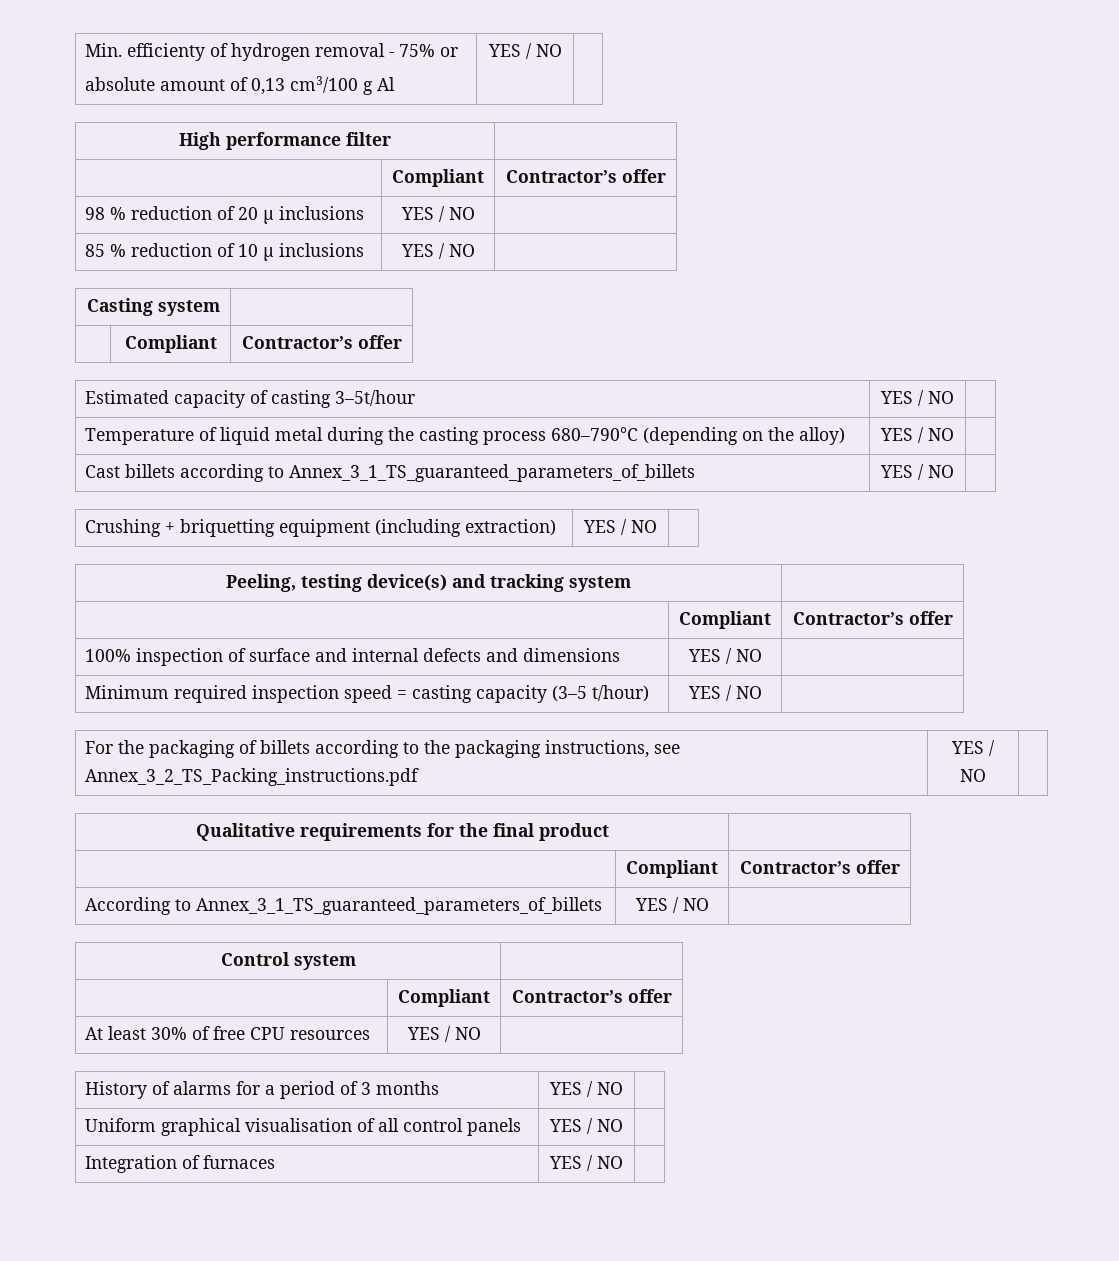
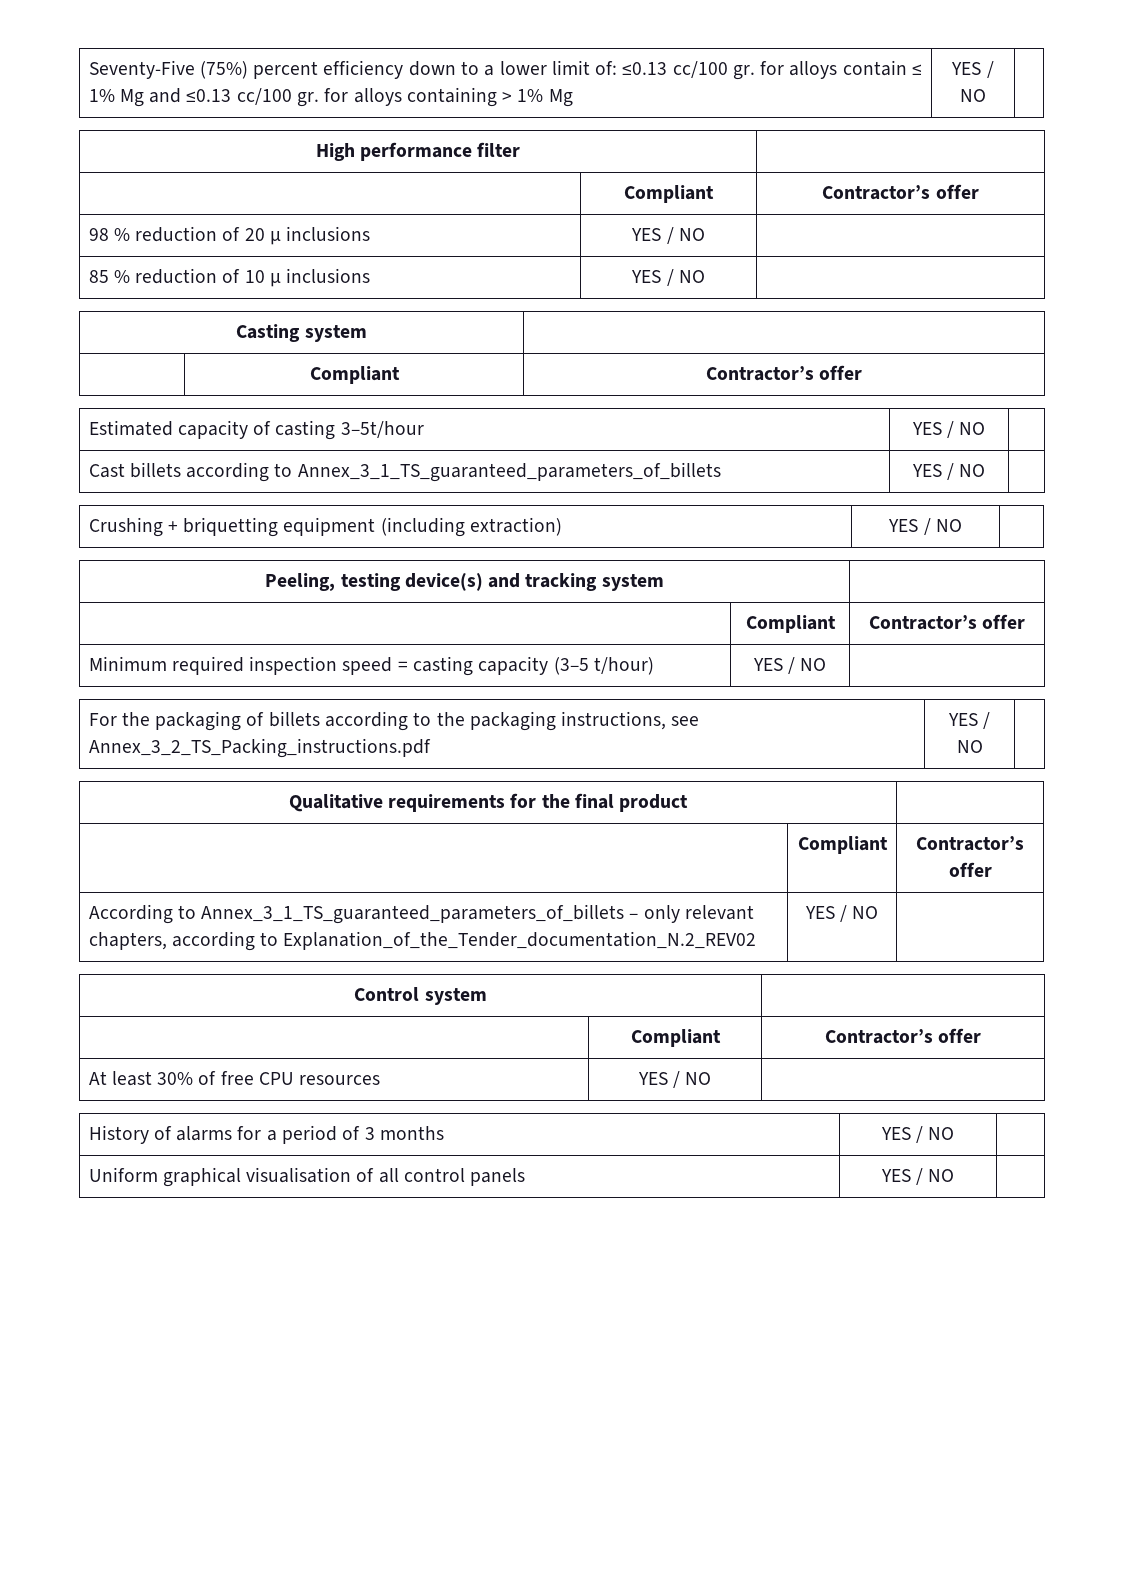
- Min. efficienty of hydrogen removal - 75% or
- absolute amount of 0,13 cm3/100 g Al | YES / NO |
+ Seventy-Five (75%) percent efficiency down to a lower limit of: ≤0.13 cc/100 gr. for alloys contain ≤ 1% Mg and ≤0.13 cc/100 gr. for alloys containing > 1% Mg | YES / NO |
- Temperature of liquid metal during the casting process 680–790°C (depending on the alloy) | YES / NO |
- 100% inspection of surface and internal defects and dimensions | YES / NO |
- According to Annex_3_1_TS_guaranteed_parameters_of_billets | YES / NO |
+ According to Annex_3_1_TS_guaranteed_parameters_of_billets – only relevant chapters, according to Explanation_of_the_Tender_documentation_N.2_REV02 | YES / NO |
- Integration of furnaces | YES / NO |

